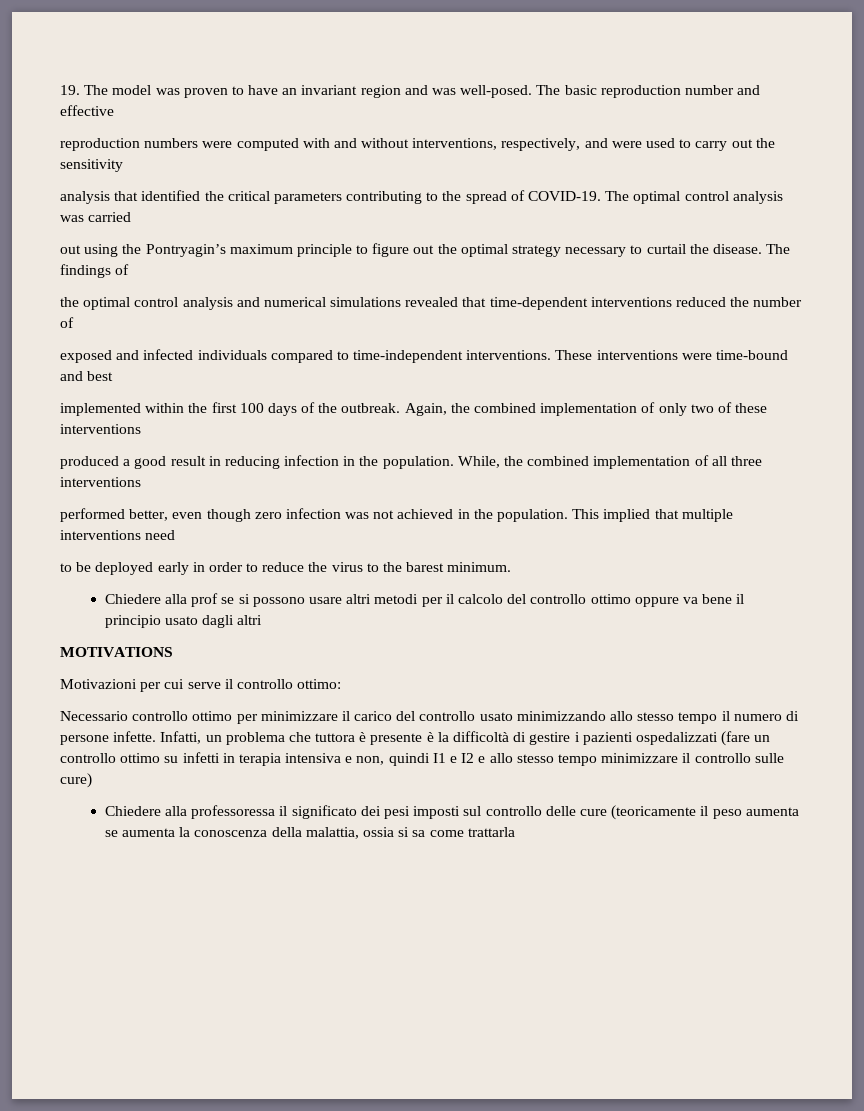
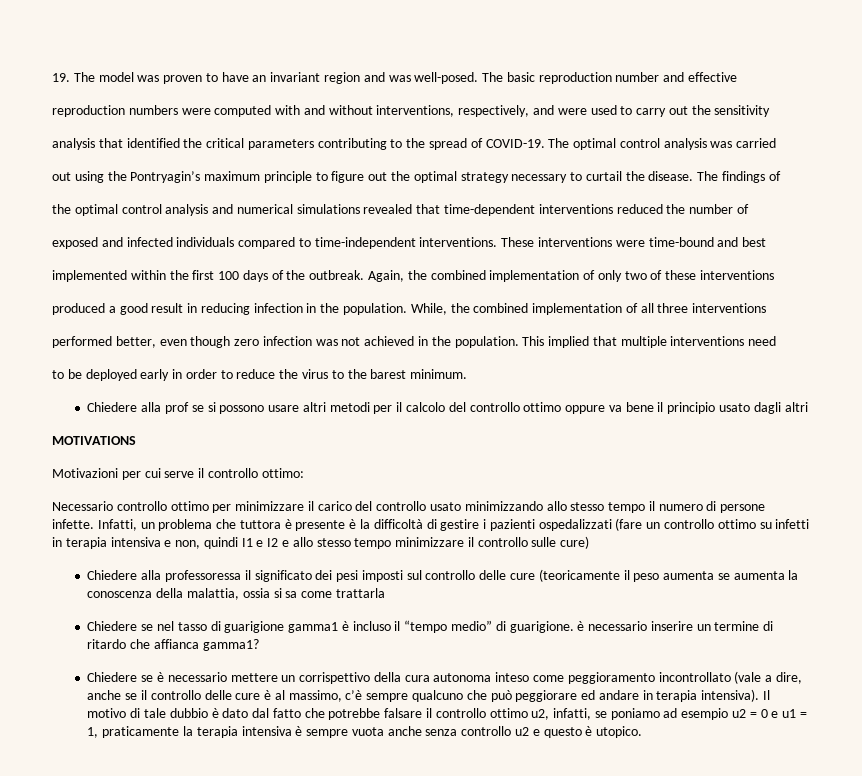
+ Chiedere se nel tasso di guarigione gamma1 è incluso il “tempo medio” di guarigione. è necessario inserire un termine di ritardo che affianca gamma1?
+ Chiedere se è necessario mettere un corrispettivo della cura autonoma inteso come peggioramento incontrollato (vale a dire, anche se il controllo delle cure è al massimo, c’è sempre qualcuno che può peggiorare ed andare in terapia intensiva). Il motivo di tale dubbio è dato dal fatto che potrebbe falsare il controllo ottimo u2, infatti, se poniamo ad esempio u2 = 0 e u1 = 1, praticamente la terapia intensiva è sempre vuota anche senza controllo u2 e questo è utopico.

